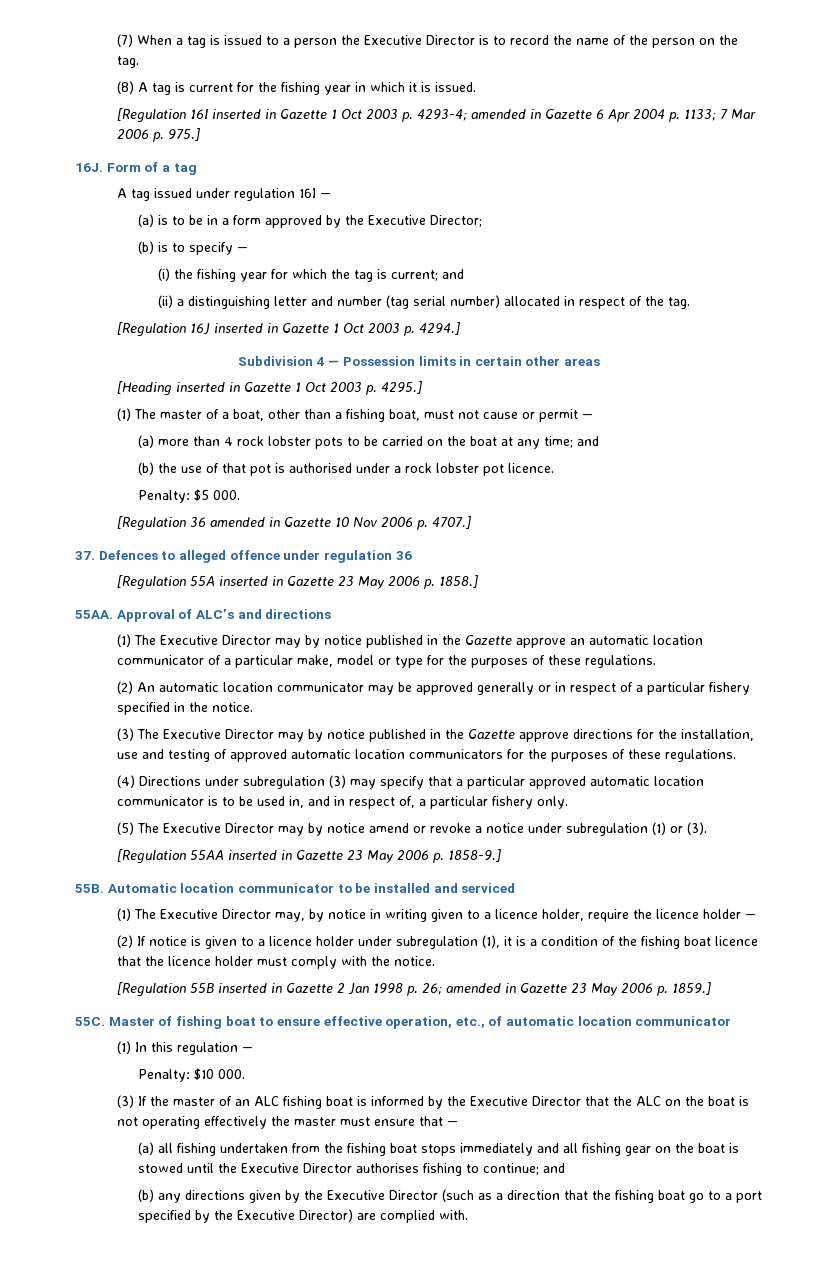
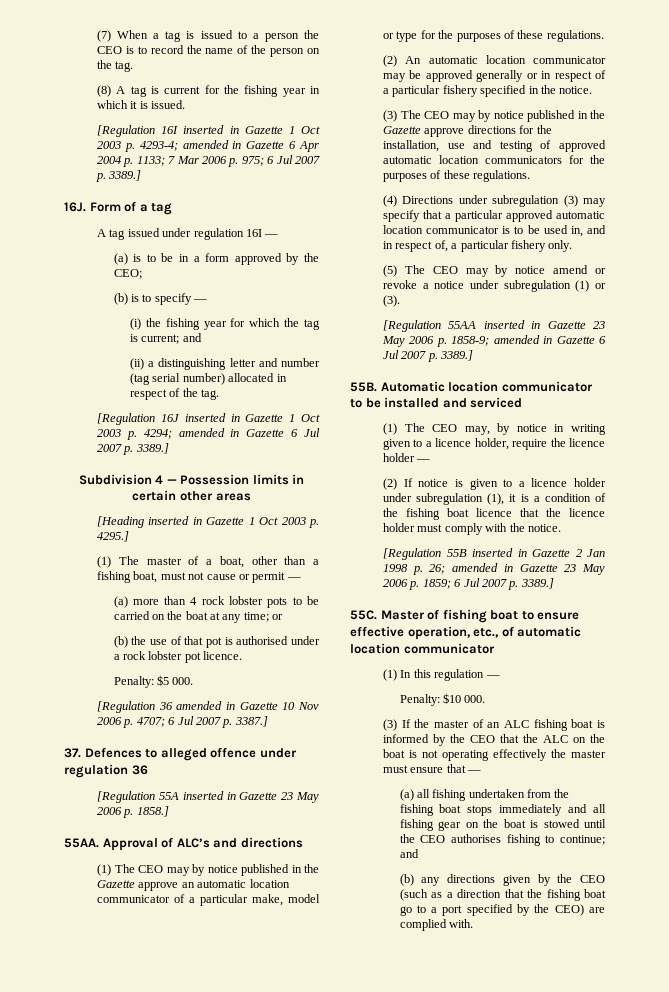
- (7) When a tag is issued to a person the Executive Director is to record the name of the person on the tag.
+ (7) When a tag is issued to a person the CEO is to record the name of the person on the tag.
- [Regulation 16I inserted in Gazette 1 Oct 2003 p. 4293-4; amended in Gazette 6 Apr 2004 p. 1133; 7 Mar 2006 p. 975.]
+ [Regulation 16I inserted in Gazette 1 Oct 2003 p. 4293-4; amended in Gazette 6 Apr 2004 p. 1133; 7 Mar 2006 p. 975; 6 Jul 2007 p. 3389.]
- (a) is to be in a form approved by the Executive Director;
+ (a) is to be in a form approved by the CEO;
- [Regulation 16J inserted in Gazette 1 Oct 2003 p. 4294.]
+ [Regulation 16J inserted in Gazette 1 Oct 2003 p. 4294; amended in Gazette 6 Jul 2007 p. 3389.]
- (a) more than 4 rock lobster pots to be carried on the boat at any time; and
+ (a) more than 4 rock lobster pots to be carried on the boat at any time; or
- [Regulation 36 amended in Gazette 10 Nov 2006 p. 4707.]
+ [Regulation 36 amended in Gazette 10 Nov 2006 p. 4707; 6 Jul 2007 p. 3387.]
- (1) The Executive Director may by notice published in the Gazette approve an automatic location communicator of a particular make, model or type for the purposes of these regulations.
+ (1) The CEO may by notice published in the Gazette approve an automatic location communicator of a particular make, model or type for the purposes of these regulations.
- (3) The Executive Director may by notice published in the Gazette approve directions for the installation, use and testing of approved automatic location communicators for the purposes of these regulations.
+ (3) The CEO may by notice published in the Gazette approve directions for the installation, use and testing of approved automatic location communicators for the purposes of these regulations.
- (5) The Executive Director may by notice amend or revoke a notice under subregulation (1) or (3).
+ (5) The CEO may by notice amend or revoke a notice under subregulation (1) or (3).
- [Regulation 55AA inserted in Gazette 23 May 2006 p. 1858-9.]
+ [Regulation 55AA inserted in Gazette 23 May 2006 p. 1858-9; amended in Gazette 6 Jul 2007 p. 3389.]
- (1) The Executive Director may, by notice in writing given to a licence holder, require the licence holder —
+ (1) The CEO may, by notice in writing given to a licence holder, require the licence holder —
- [Regulation 55B inserted in Gazette 2 Jan 1998 p. 26; amended in Gazette 23 May 2006 p. 1859.]
+ [Regulation 55B inserted in Gazette 2 Jan 1998 p. 26; amended in Gazette 23 May 2006 p. 1859; 6 Jul 2007 p. 3389.]
- (3) If the master of an ALC fishing boat is informed by the Executive Director that the ALC on the boat is not operating effectively the master must ensure that —
+ (3) If the master of an ALC fishing boat is informed by the CEO that the ALC on the boat is not operating effectively the master must ensure that —
- (a) all fishing undertaken from the fishing boat stops immediately and all fishing gear on the boat is stowed until the Executive Director authorises fishing to continue; and
+ (a) all fishing undertaken from the fishing boat stops immediately and all fishing gear on the boat is stowed until the CEO authorises fishing to continue; and
- (b) any directions given by the Executive Director (such as a direction that the fishing boat go to a port specified by the Executive Director) are complied with.
+ (b) any directions given by the CEO (such as a direction that the fishing boat go to a port specified by the CEO) are complied with.

